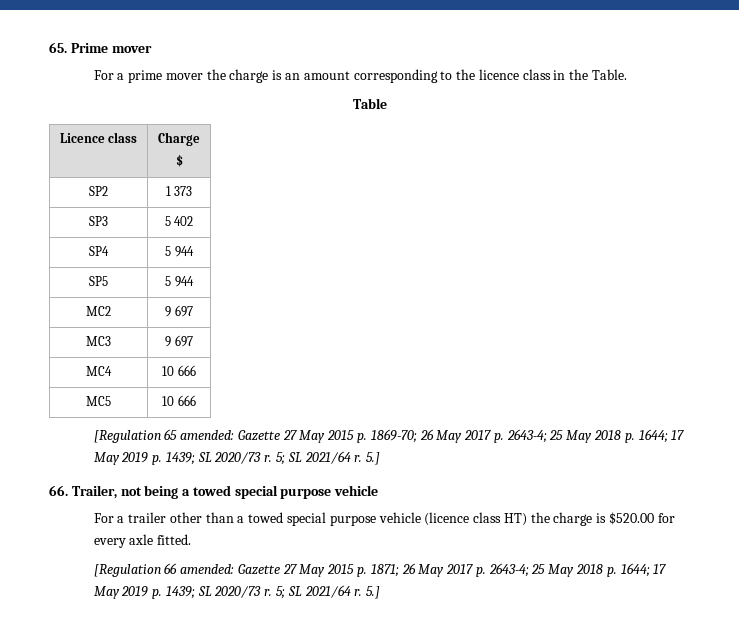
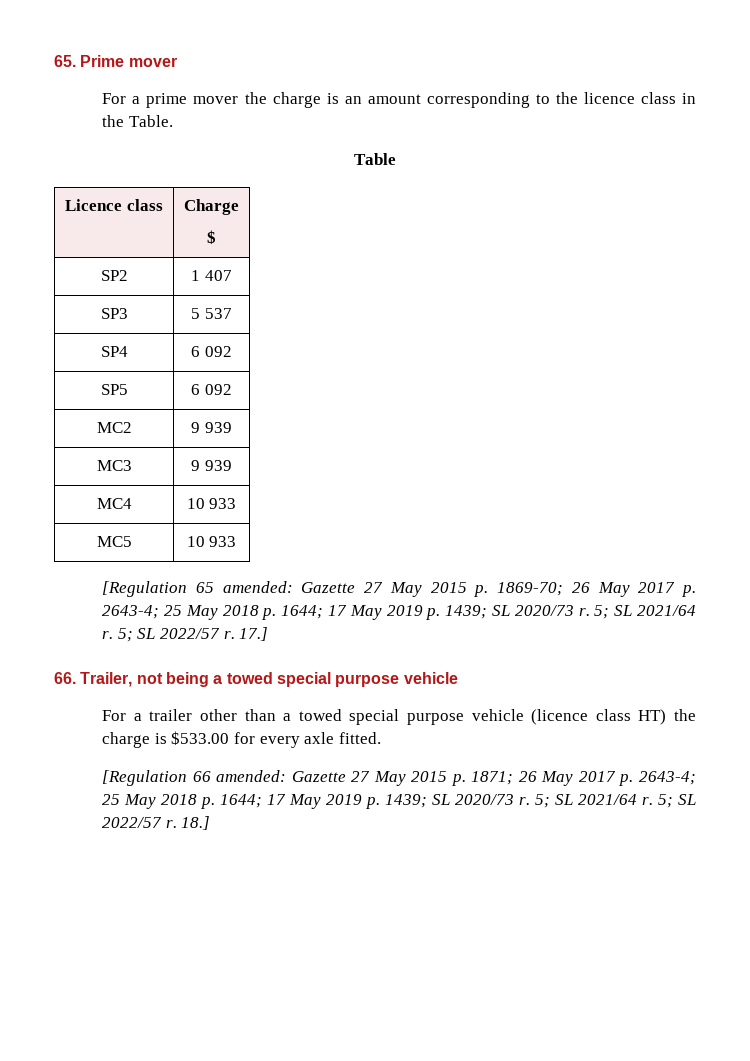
- SP2 | 1 373
+ SP2 | 1 407
- SP3 | 5 402
+ SP3 | 5 537
- SP4 | 5 944
+ SP4 | 6 092
- SP5 | 5 944
+ SP5 | 6 092
- MC2 | 9 697
+ MC2 | 9 939
- MC3 | 9 697
+ MC3 | 9 939
- MC4 | 10 666
+ MC4 | 10 933
- MC5 | 10 666
+ MC5 | 10 933
- [Regulation 65 amended: Gazette 27 May 2015 p. 1869-70; 26 May 2017 p. 2643-4; 25 May 2018 p. 1644; 17 May 2019 p. 1439; SL 2020/73 r. 5; SL 2021/64 r. 5.]
+ [Regulation 65 amended: Gazette 27 May 2015 p. 1869-70; 26 May 2017 p. 2643-4; 25 May 2018 p. 1644; 17 May 2019 p. 1439; SL 2020/73 r. 5; SL 2021/64 r. 5; SL 2022/57 r. 17.]
- For a trailer other than a towed special purpose vehicle (licence class HT) the charge is $520.00 for every axle fitted.
+ For a trailer other than a towed special purpose vehicle (licence class HT) the charge is $533.00 for every axle fitted.
- [Regulation 66 amended: Gazette 27 May 2015 p. 1871; 26 May 2017 p. 2643-4; 25 May 2018 p. 1644; 17 May 2019 p. 1439; SL 2020/73 r. 5; SL 2021/64 r. 5.]
+ [Regulation 66 amended: Gazette 27 May 2015 p. 1871; 26 May 2017 p. 2643-4; 25 May 2018 p. 1644; 17 May 2019 p. 1439; SL 2020/73 r. 5; SL 2021/64 r. 5; SL 2022/57 r. 18.]

